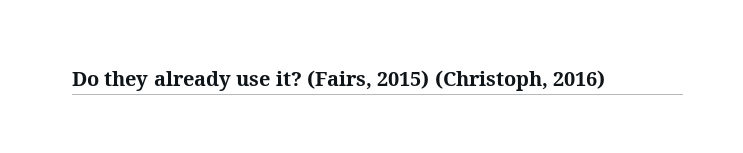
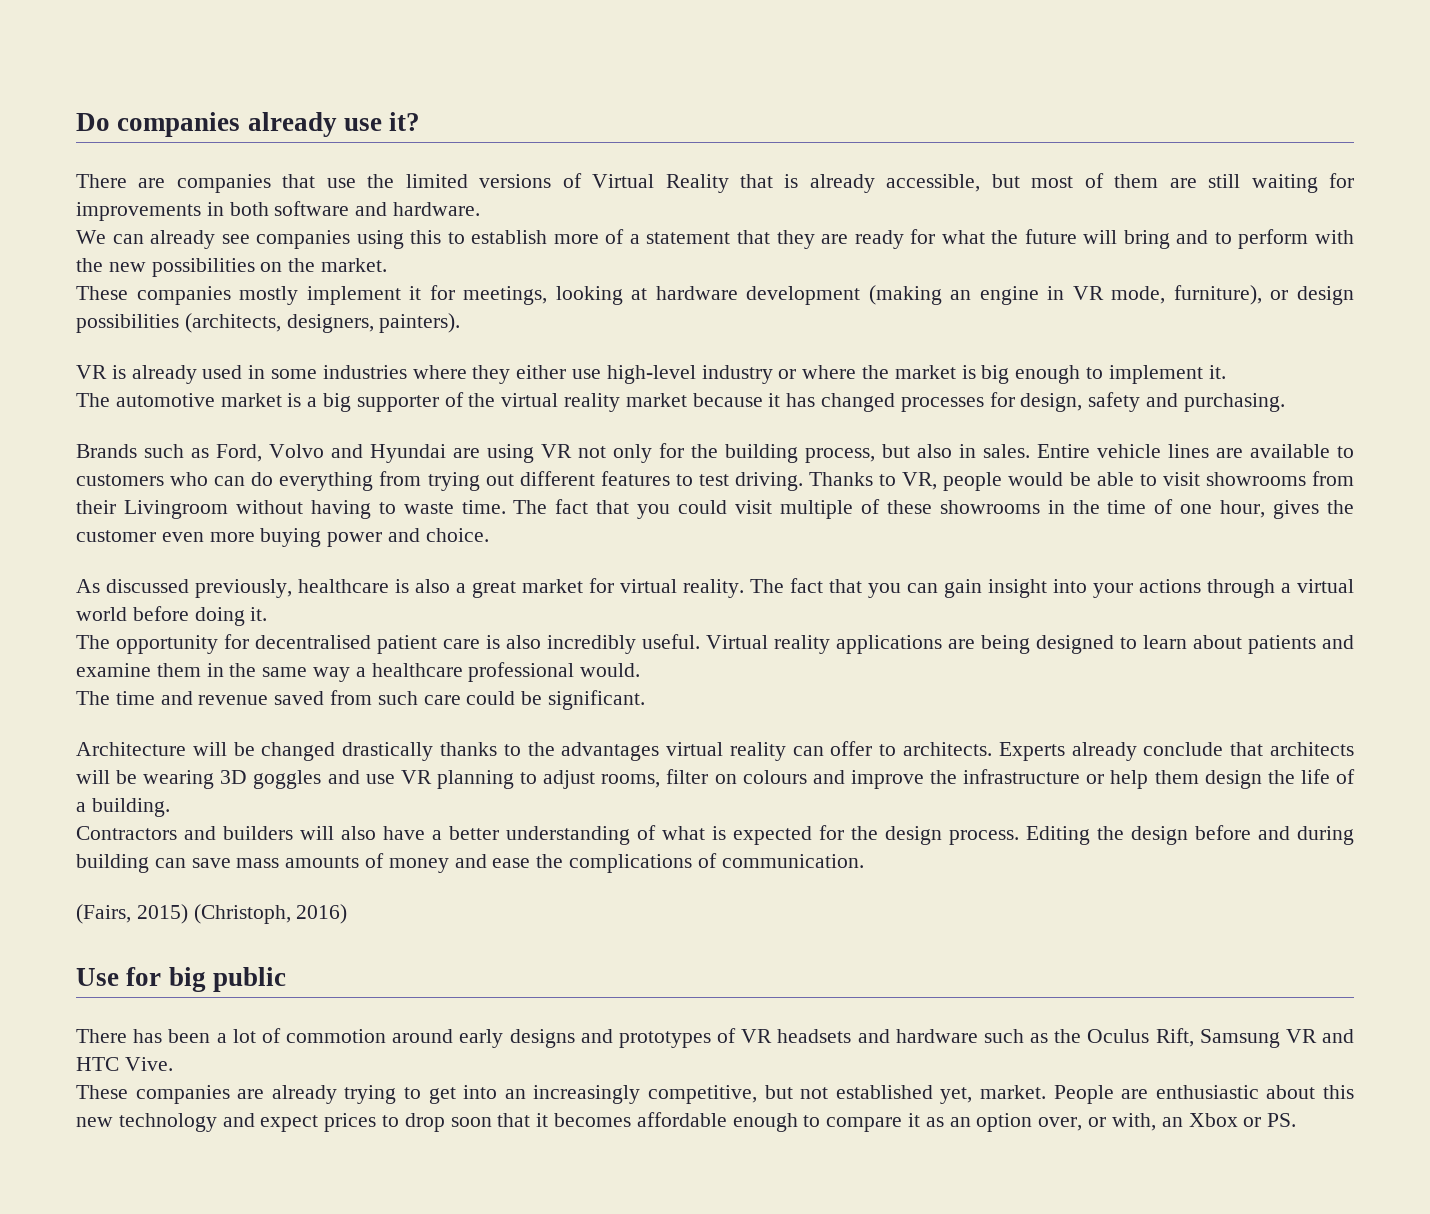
- Do they already use it? (Fairs, 2015) (Christoph, 2016)
+ Do companies already use it?
+ There are companies that use the limited versions of Virtual Reality that is already accessible, but most of them are still waiting for improvements in both software and hardware.
+ We can already see companies using this to establish more of a statement that they are ready for what the future will bring and to perform with the new possibilities on the market.
+ These companies mostly implement it for meetings, looking at hardware development (making an engine in VR mode, furniture), or design possibilities (architects, designers, painters).
+ VR is already used in some industries where they either use high-level industry or where the market is big enough to implement it.
+ The automotive market is a big supporter of the virtual reality market because it has changed processes for design, safety and purchasing.
+ Brands such as Ford, Volvo and Hyundai are using VR not only for the building process, but also in sales. Entire vehicle lines are available to customers who can do everything from trying out different features to test driving. Thanks to VR, people would be able to visit showrooms from their Livingroom without having to waste time. The fact that you could visit multiple of these showrooms in the time of one hour, gives the customer even more buying power and choice.
+ As discussed previously, healthcare is also a great market for virtual reality. The fact that you can gain insight into your actions through a virtual world before doing it.
+ The opportunity for decentralised patient care is also incredibly useful. Virtual reality applications are being designed to learn about patients and examine them in the same way a healthcare professional would.
+ The time and revenue saved from such care could be significant.
+ Architecture will be changed drastically thanks to the advantages virtual reality can offer to architects. Experts already conclude that architects will be wearing 3D goggles and use VR planning to adjust rooms, filter on colours and improve the infrastructure or help them design the life of a building.
+ Contractors and builders will also have a better understanding of what is expected for the design process. Editing the design before and during building can save mass amounts of money and ease the complications of communication.
+ (Fairs, 2015) (Christoph, 2016)
+ Use for big public
+ There has been a lot of commotion around early designs and prototypes of VR headsets and hardware such as the Oculus Rift, Samsung VR and HTC Vive.
+ These companies are already trying to get into an increasingly competitive, but not established yet, market. People are enthusiastic about this new technology and expect prices to drop soon that it becomes affordable enough to compare it as an option over, or with, an Xbox or PS.

